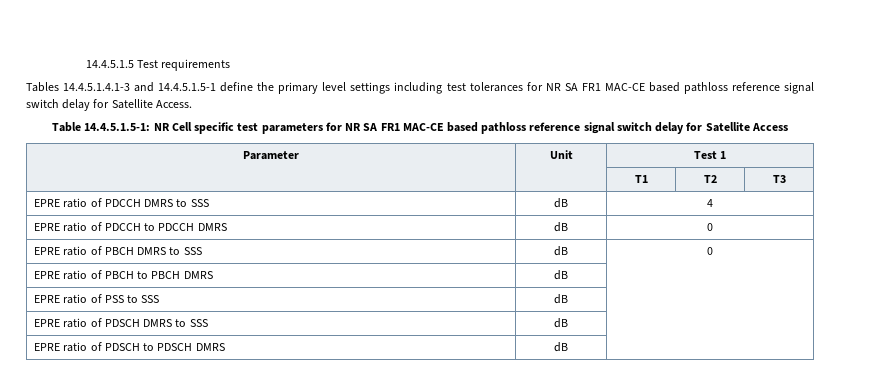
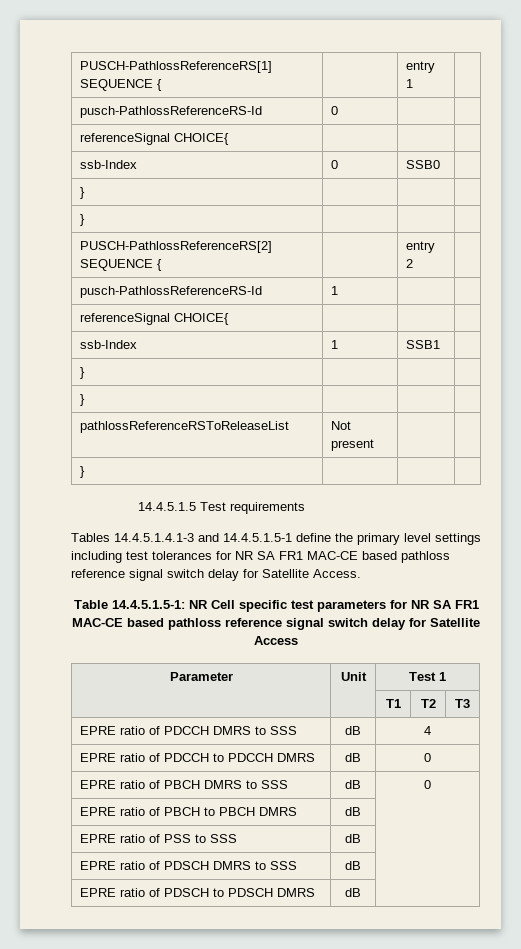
+ PUSCH-PathlossReferenceRS[1] SEQUENCE { | | entry 1 |
+ pusch-PathlossReferenceRS-Id | 0 | |
+ referenceSignal CHOICE{ | | |
+ ssb-Index | 0 | SSB0 |
+ } | | |
+ } | | |
+ PUSCH-PathlossReferenceRS[2] SEQUENCE { | | entry 2 |
+ pusch-PathlossReferenceRS-Id | 1 | |
+ referenceSignal CHOICE{ | | |
+ ssb-Index | 1 | SSB1 |
+ } | | |
+ } | | |
+ pathlossReferenceRSToReleaseList | Not present | |
+ } | | |

